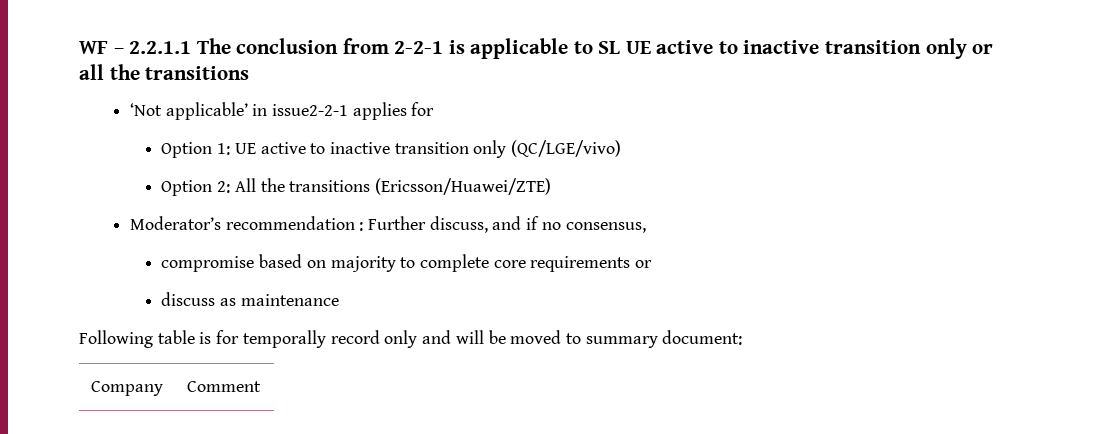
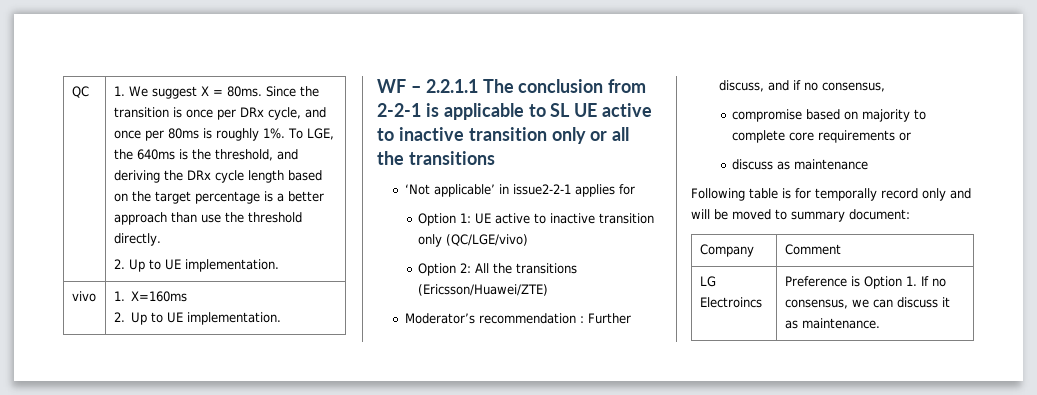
+ QC | 1. We suggest X = 80ms. Since the transition is once per DRx cycle, and once per 80ms is roughly 1%. To LGE, the 640ms is the threshold, and deriving the DRx cycle length based on the target percentage is a better approach than use the threshold directly.
+ 2. Up to UE implementation.
+ vivo | 1. X=160ms
+ 2. Up to UE implementation.
+ LG Electroincs | Preference is Option 1. If no consensus, we can discuss it as maintenance.

